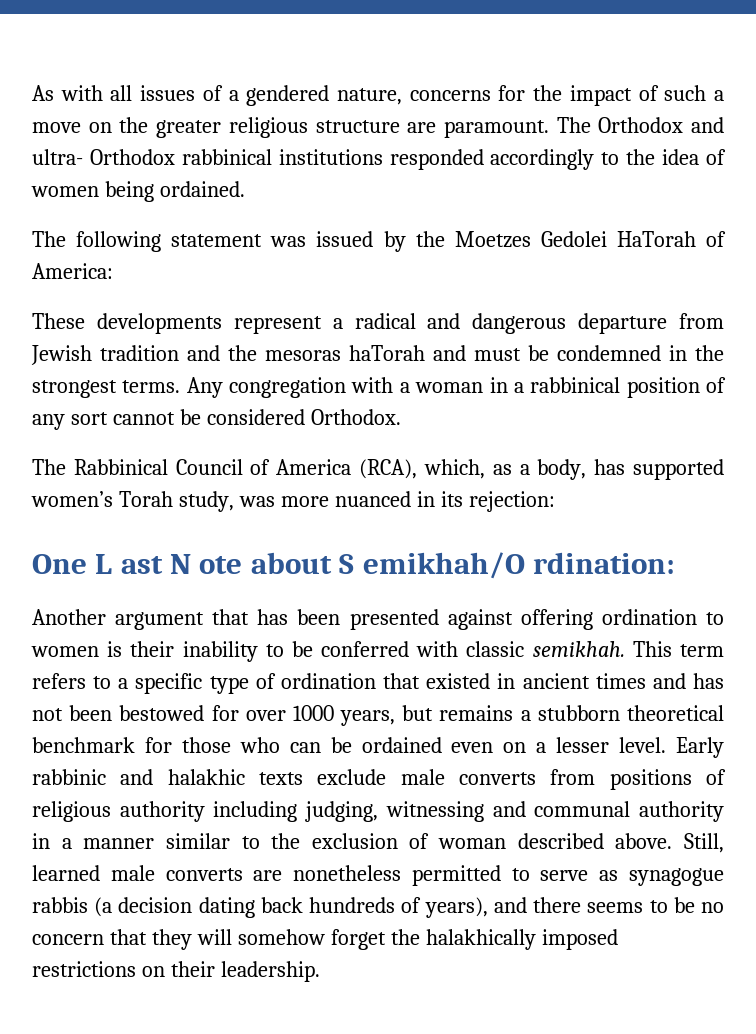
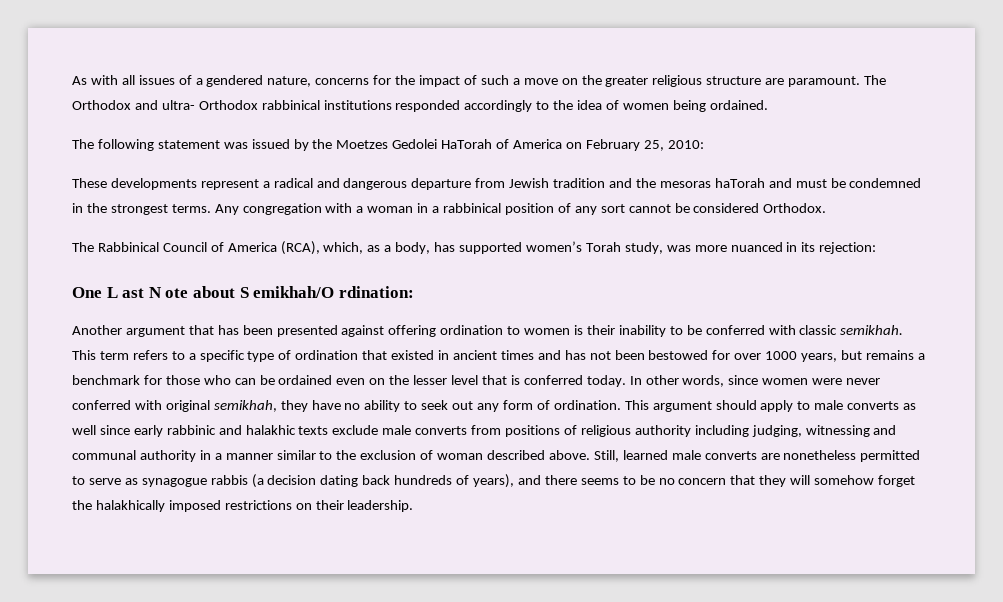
- The following statement was issued by the Moetzes Gedolei HaTorah of America:
+ The following statement was issued by the Moetzes Gedolei HaTorah of America on February 25, 2010:
- This term refers to a specific type of ordination that existed in ancient times and has not been bestowed for over 1000 years, but remains a stubborn theoretical benchmark for those who can be ordained even on a lesser level. Early rabbinic and halakhic texts exclude male converts from positions of religious authority including judging, witnessing and communal authority in a manner similar to the exclusion of woman described above.
+ This term refers to a specific type of ordination that existed in ancient times and has not been bestowed for over 1000 years, but remains a benchmark for those who can be ordained even on the lesser level that is conferred today. In other words, since women were never conferred with original semikhah, they have no ability to seek out any form of ordination. This argument should apply to male converts as well since early rabbinic and halakhic texts exclude male converts from positions of religious authority including judging, witnessing and communal authority in a manner similar to the exclusion of woman described above.

